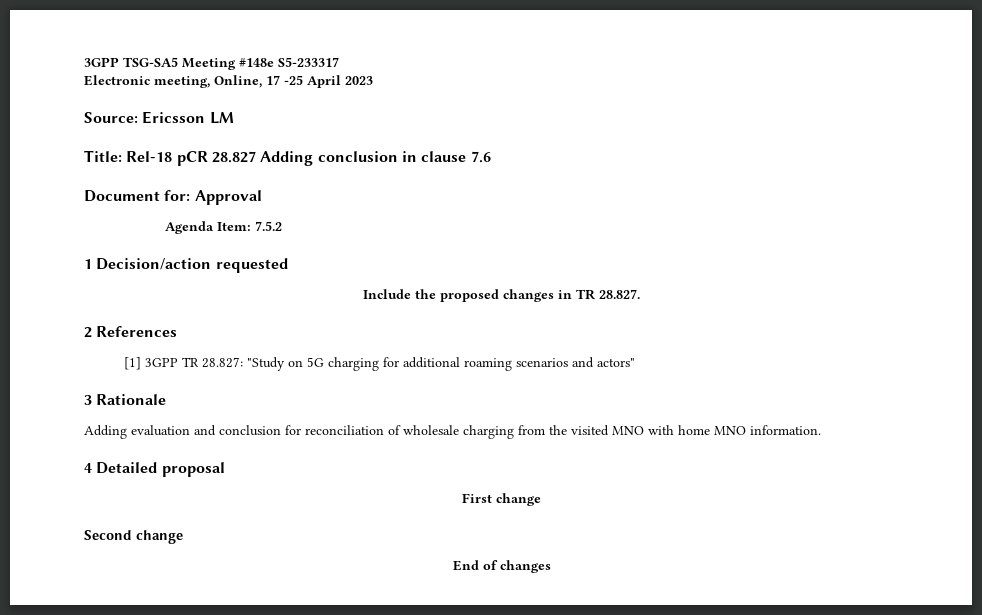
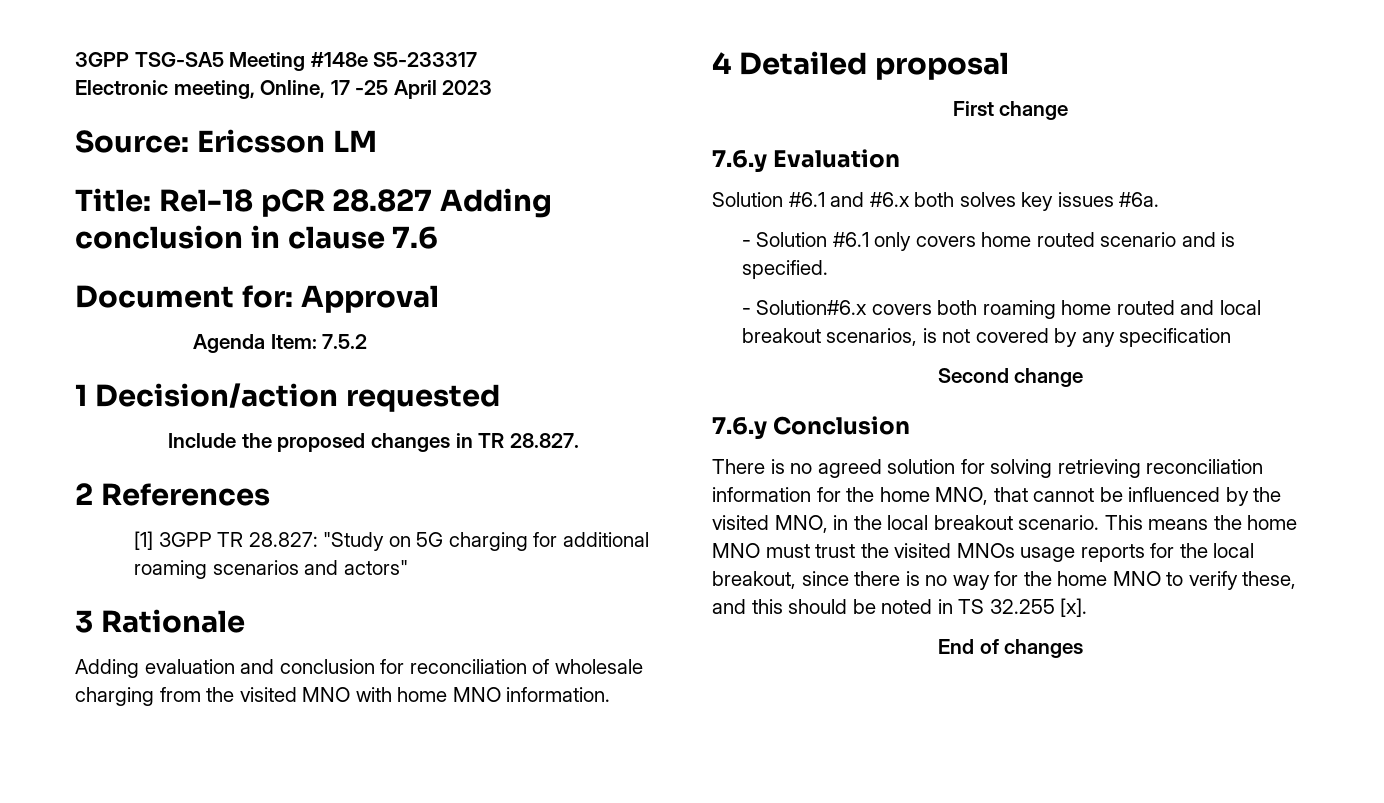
+ 7.6.y Evaluation
+ Solution #6.1 and #6.x both solves key issues #6a.
+ - Solution #6.1 only covers home routed scenario and is specified.
+ - Solution#6.x covers both roaming home routed and local breakout scenarios, is not covered by any specification
  Second change
+ 7.6.y Conclusion
+ There is no agreed solution for solving retrieving reconciliation information for the home MNO, that cannot be influenced by the visited MNO, in the local breakout scenario. This means the home MNO must trust the visited MNOs usage reports for the local breakout, since there is no way for the home MNO to verify these, and this should be noted in TS 32.255 [x].

